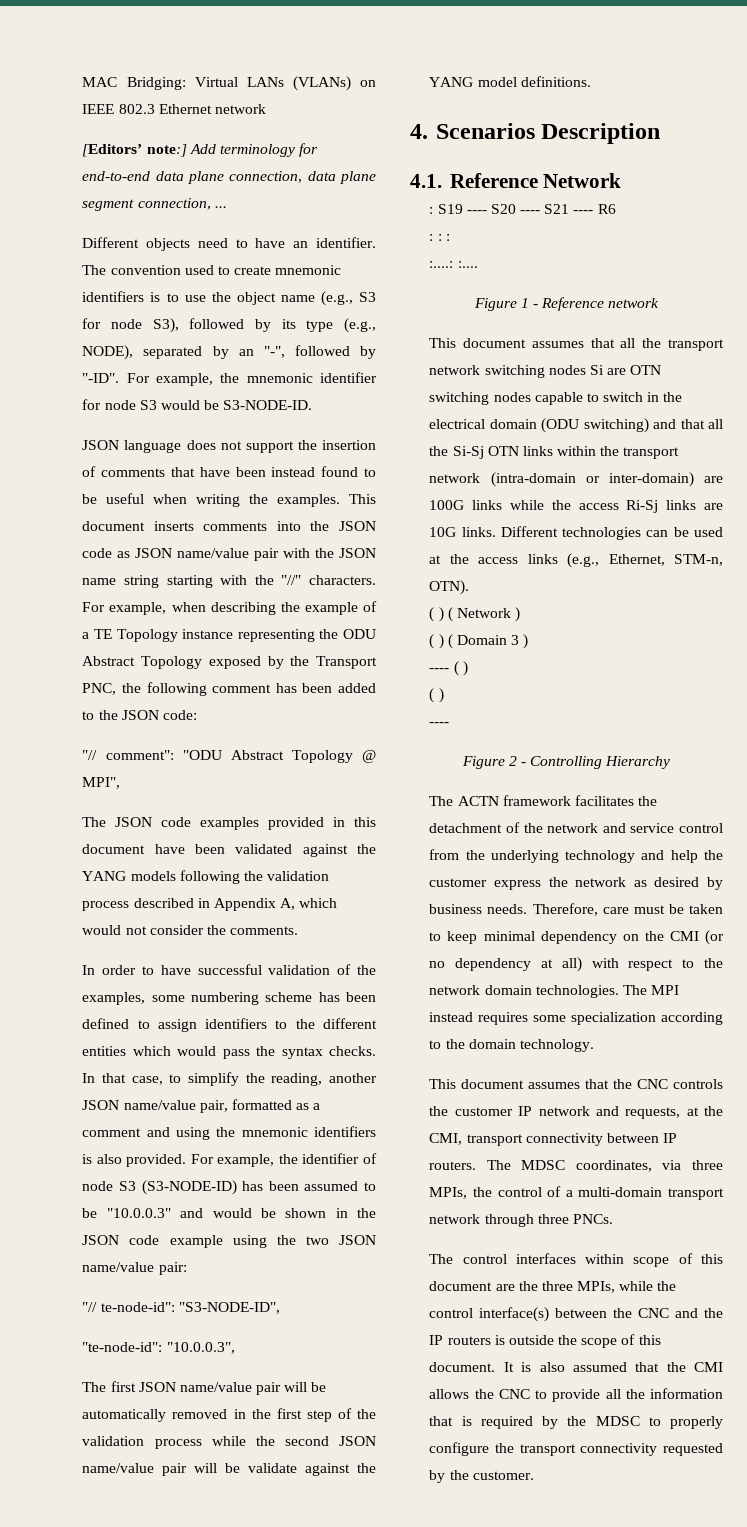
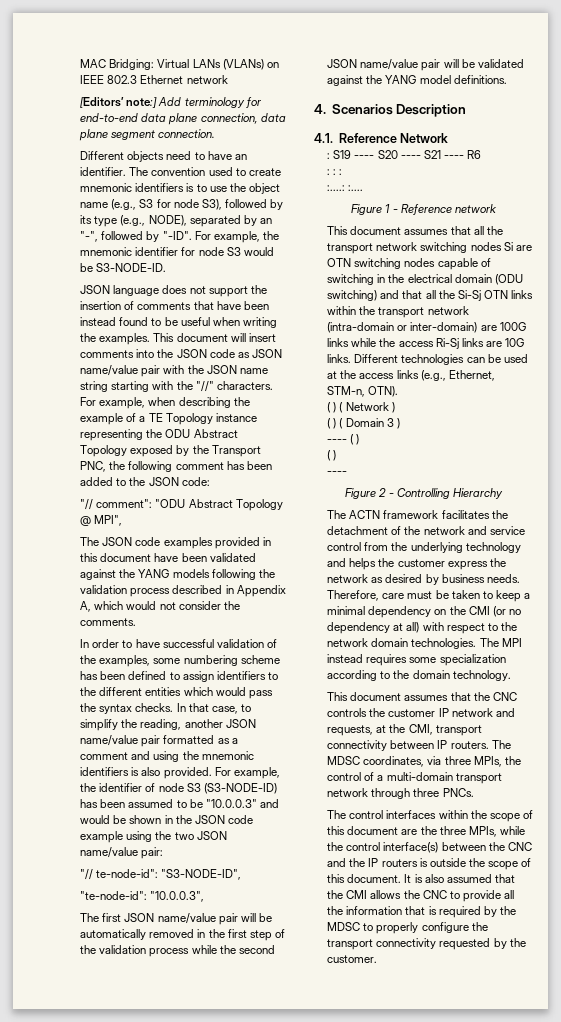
- [Editors’ note:] Add terminology for end-to-end data plane connection, data plane segment connection, ...
+ [Editors’ note:] Add terminology for end-to-end data plane connection, data plane segment connection.
- This document inserts comments into the JSON code as JSON name/value pair with the JSON name string starting with the "//" characters.
+ This document will insert comments into the JSON code as JSON name/value pair with the JSON name string starting with the "//" characters.
- In that case, to simplify the reading, another JSON name/value pair, formatted as a comment and using the mnemonic identifiers is also provided.
+ In that case, to simplify the reading, another JSON name/value pair formatted as a comment and using the mnemonic identifiers is also provided.
- The first JSON name/value pair will be automatically removed in the first step of the validation process while the second JSON name/value pair will be validate against the YANG model definitions.
+ The first JSON name/value pair will be automatically removed in the first step of the validation process while the second JSON name/value pair will be validated against the YANG model definitions.
- This document assumes that all the transport network switching nodes Si are OTN switching nodes capable to switch in the electrical domain (ODU switching) and that all the Si-Sj OTN links within the transport network (intra-domain or inter-domain) are 100G links while the access Ri-Sj links are 10G links.
+ This document assumes that all the transport network switching nodes Si are OTN switching nodes capable of switching in the electrical domain (ODU switching) and that all the Si-Sj OTN links within the transport network (intra-domain or inter-domain) are 100G links while the access Ri-Sj links are 10G links.
- The ACTN framework facilitates the detachment of the network and service control from the underlying technology and help the customer express the network as desired by business needs.
+ The ACTN framework facilitates the detachment of the network and service control from the underlying technology and helps the customer express the network as desired by business needs.
- Therefore, care must be taken to keep minimal dependency on the CMI (or no dependency at all) with respect to the network domain technologies.
+ Therefore, care must be taken to keep a minimal dependency on the CMI (or no dependency at all) with respect to the network domain technologies.
- The control interfaces within scope of this document are the three MPIs, while the control interface(s) between the CNC and the IP routers is outside the scope of this document.
+ The control interfaces within the scope of this document are the three MPIs, while the control interface(s) between the CNC and the IP routers is outside the scope of this document.

